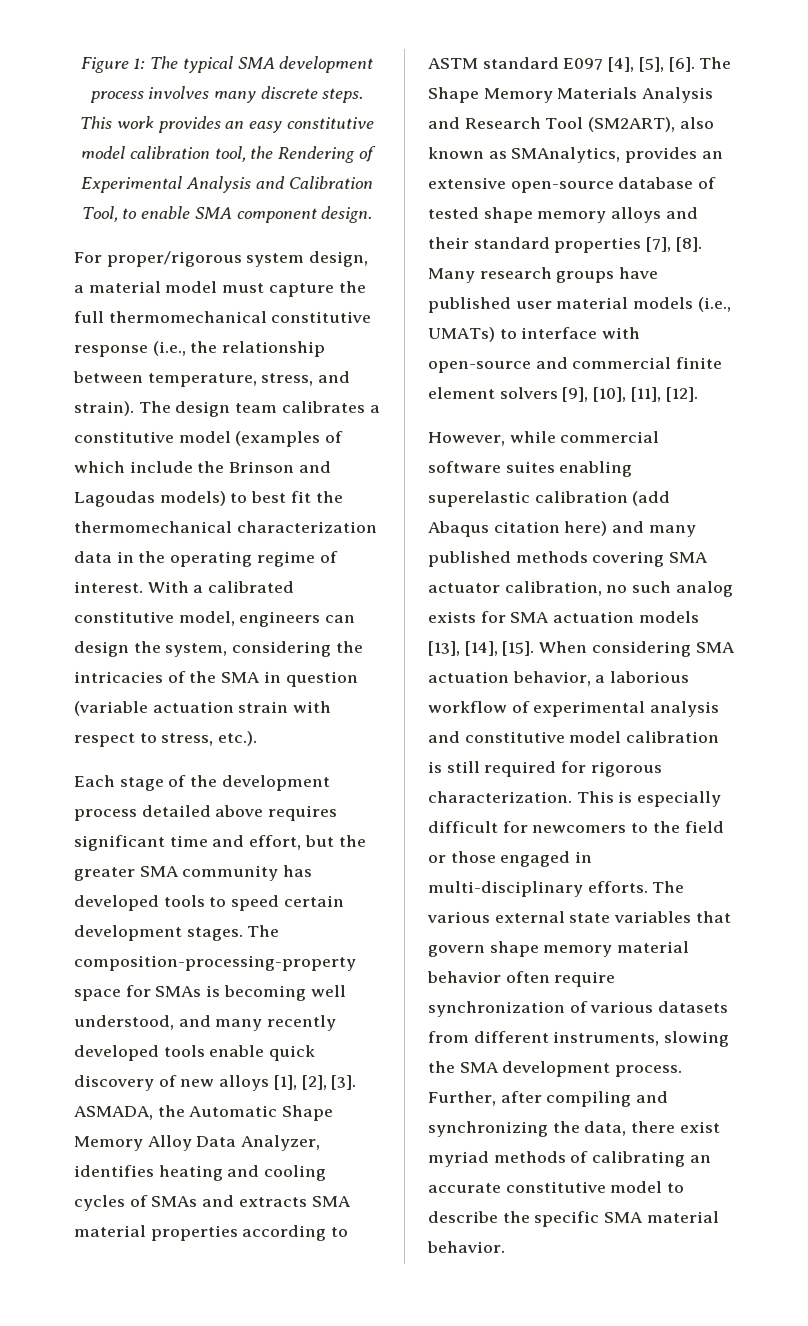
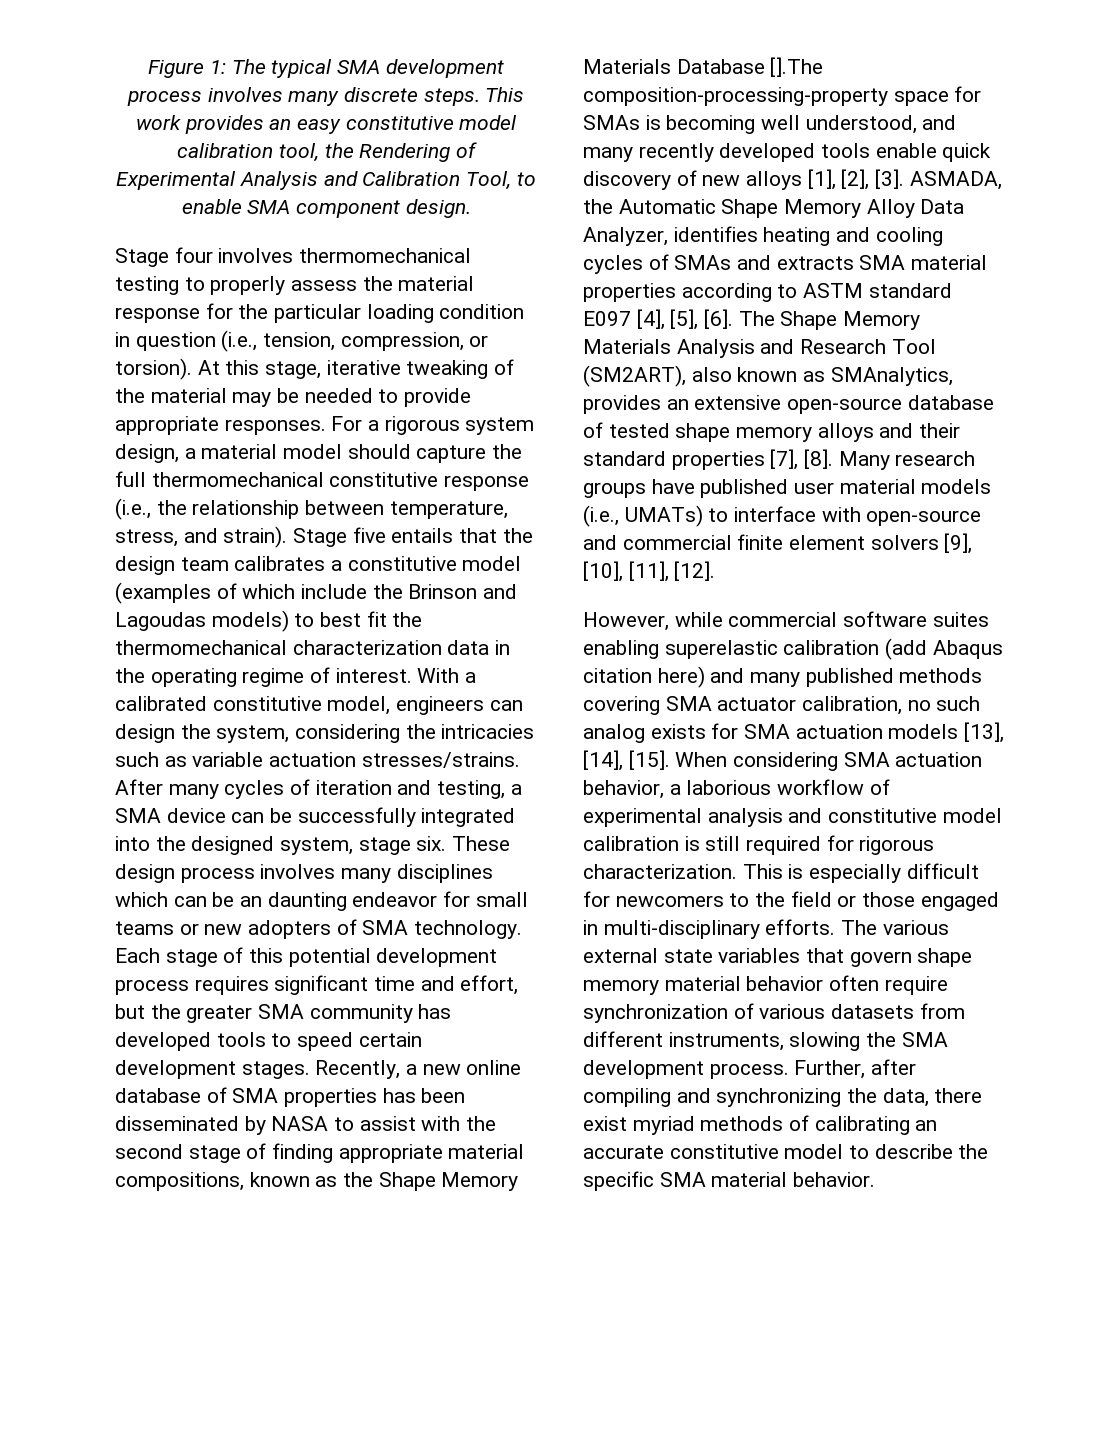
- For proper/rigorous system design, a material model must capture the full thermomechanical constitutive response (i.e., the relationship between temperature, stress, and strain).
+ Stage four involves thermomechanical testing to properly assess the material response for the particular loading condition in question (i.e., tension, compression, or torsion). At this stage, iterative tweaking of the material may be needed to provide appropriate responses. For a rigorous system design, a material model should capture the full thermomechanical constitutive response (i.e., the relationship between temperature, stress, and strain).
- The design team calibrates a constitutive model (examples of which include the Brinson and Lagoudas models) to best fit the thermomechanical characterization data in the operating regime of interest.
+ Stage five entails that the design team calibrates a constitutive model (examples of which include the Brinson and Lagoudas models) to best fit the thermomechanical characterization data in the operating regime of interest.
- With a calibrated constitutive model, engineers can design the system, considering the intricacies of the SMA in question (variable actuation strain with respect to stress, etc.).
- Each stage of the development process detailed above requires significant time and effort, but the greater SMA community has developed tools to speed certain development stages.
+ With a calibrated constitutive model, engineers can design the system, considering the intricacies such as variable actuation stresses/strains. After many cycles of iteration and testing, a SMA device can be successfully integrated into the designed system, stage six. These design process involves many disciplines which can be an daunting endeavor for small teams or new adopters of SMA technology. Each stage of this potential development process requires significant time and effort, but the greater SMA community has developed tools to speed certain development stages.
- The composition-processing-property space for SMAs is becoming well understood, and many recently developed tools enable quick discovery of new alloys [1], [2], [3].
+ Recently, a new online database of SMA properties has been disseminated by NASA to assist with the second stage of finding appropriate material compositions, known as the Shape Memory Materials Database [].The composition-processing-property space for SMAs is becoming well understood, and many recently developed tools enable quick discovery of new alloys [1], [2], [3].

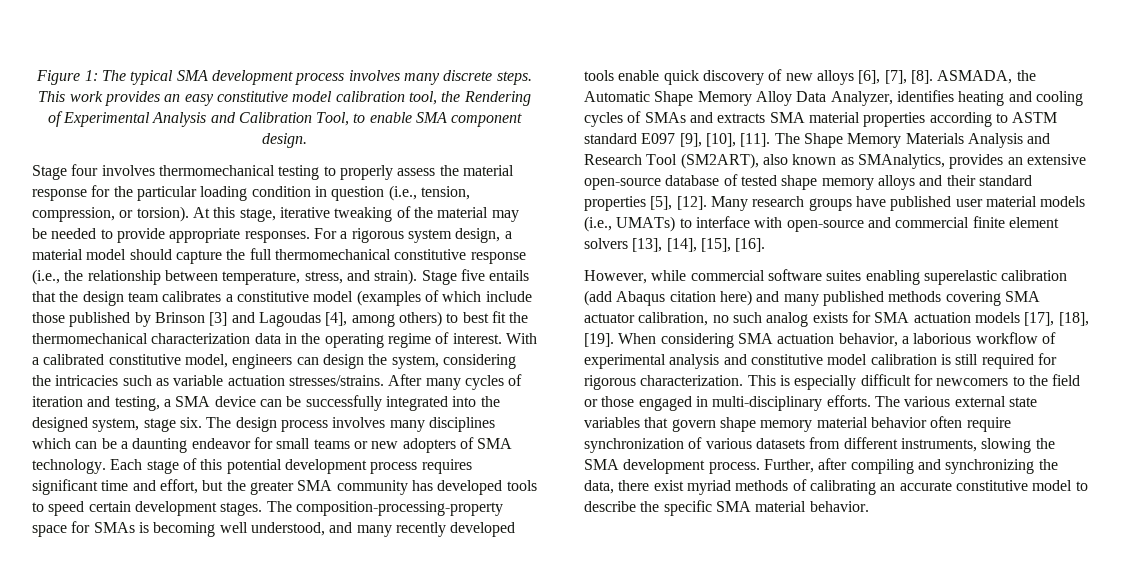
- Stage five entails that the design team calibrates a constitutive model (examples of which include the Brinson and Lagoudas models) to best fit the thermomechanical characterization data in the operating regime of interest.
+ Stage five entails that the design team calibrates a constitutive model (examples of which include those published by Brinson [3] and Lagoudas [4], among others) to best fit the thermomechanical characterization data in the operating regime of interest.
- These design process involves many disciplines which can be an daunting endeavor for small teams or new adopters of SMA technology.
+ The design process involves many disciplines which can be a daunting endeavor for small teams or new adopters of SMA technology.
- Recently, a new online database of SMA properties has been disseminated by NASA to assist with the second stage of finding appropriate material compositions, known as the Shape Memory Materials Database [].The composition-processing-property space for SMAs is becoming well understood, and many recently developed tools enable quick discovery of new alloys [1], [2], [3].
+ The composition-processing-property space for SMAs is becoming well understood, and many recently developed tools enable quick discovery of new alloys [6], [7], [8].
- ASMADA, the Automatic Shape Memory Alloy Data Analyzer, identifies heating and cooling cycles of SMAs and extracts SMA material properties according to ASTM standard E097 [4], [5], [6].
+ ASMADA, the Automatic Shape Memory Alloy Data Analyzer, identifies heating and cooling cycles of SMAs and extracts SMA material properties according to ASTM standard E097 [9], [10], [11].
- The Shape Memory Materials Analysis and Research Tool (SM2ART), also known as SMAnalytics, provides an extensive open-source database of tested shape memory alloys and their standard properties [7], [8].
+ The Shape Memory Materials Analysis and Research Tool (SM2ART), also known as SMAnalytics, provides an extensive open-source database of tested shape memory alloys and their standard properties [5], [12].
- Many research groups have published user material models (i.e., UMATs) to interface with open-source and commercial finite element solvers [9], [10], [11], [12].
+ Many research groups have published user material models (i.e., UMATs) to interface with open-source and commercial finite element solvers [13], [14], [15], [16].
- However, while commercial software suites enabling superelastic calibration (add Abaqus citation here) and many published methods covering SMA actuator calibration, no such analog exists for SMA actuation models [13], [14], [15].
+ However, while commercial software suites enabling superelastic calibration (add Abaqus citation here) and many published methods covering SMA actuator calibration, no such analog exists for SMA actuation models [17], [18], [19].

